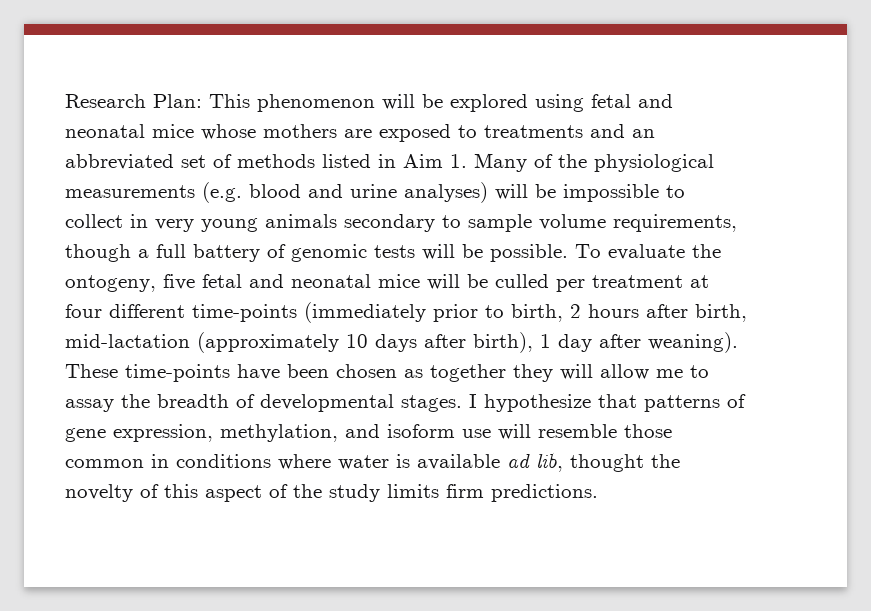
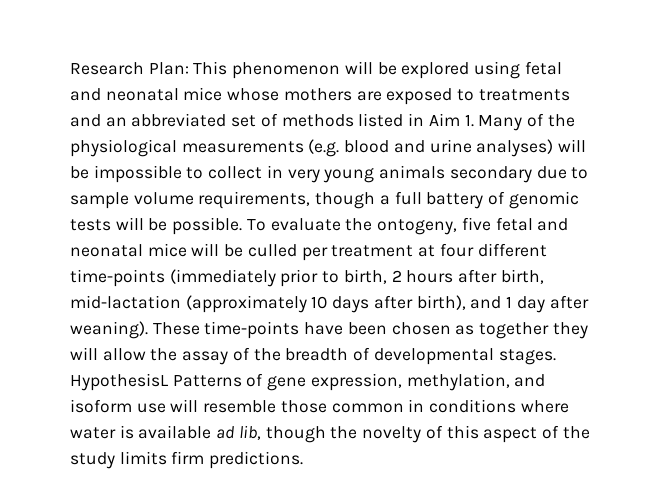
- This phenomenon will be explored using fetal and neonatal mice whose mothers are exposed to treatments and an abbreviated set of methods listed in Aim 1. Many of the physiological measurements (e.g. blood and urine analyses) will be impossible to collect in very young animals secondary to sample volume requirements, though a full battery of genomic tests will be possible.
+ This phenomenon will be explored using fetal and neonatal mice whose mothers are exposed to treatments and an abbreviated set of methods listed in Aim 1. Many of the physiological measurements (e.g. blood and urine analyses) will be impossible to collect in very young animals secondary due to sample volume requirements, though a full battery of genomic tests will be possible.
- To evaluate the ontogeny, five fetal and neonatal mice will be culled per treatment at four different time-points (immediately prior to birth, 2 hours after birth, mid-lactation (approximately 10 days after birth), 1 day after weaning).
+ To evaluate the ontogeny, five fetal and neonatal mice will be culled per treatment at four different time-points (immediately prior to birth, 2 hours after birth, mid-lactation (approximately 10 days after birth), and 1 day after weaning).
- These time-points have been chosen as together they will allow me to assay the breadth of developmental stages.
+ These time-points have been chosen as together they will allow the assay of the breadth of developmental stages.
- I hypothesize that patterns of gene expression, methylation, and isoform use will resemble those common in conditions where water is available ad lib, thought the novelty of this aspect of the study limits firm predictions.
+ HypothesisL Patterns of gene expression, methylation, and isoform use will resemble those common in conditions where water is available ad lib, though the novelty of this aspect of the study limits firm predictions.

